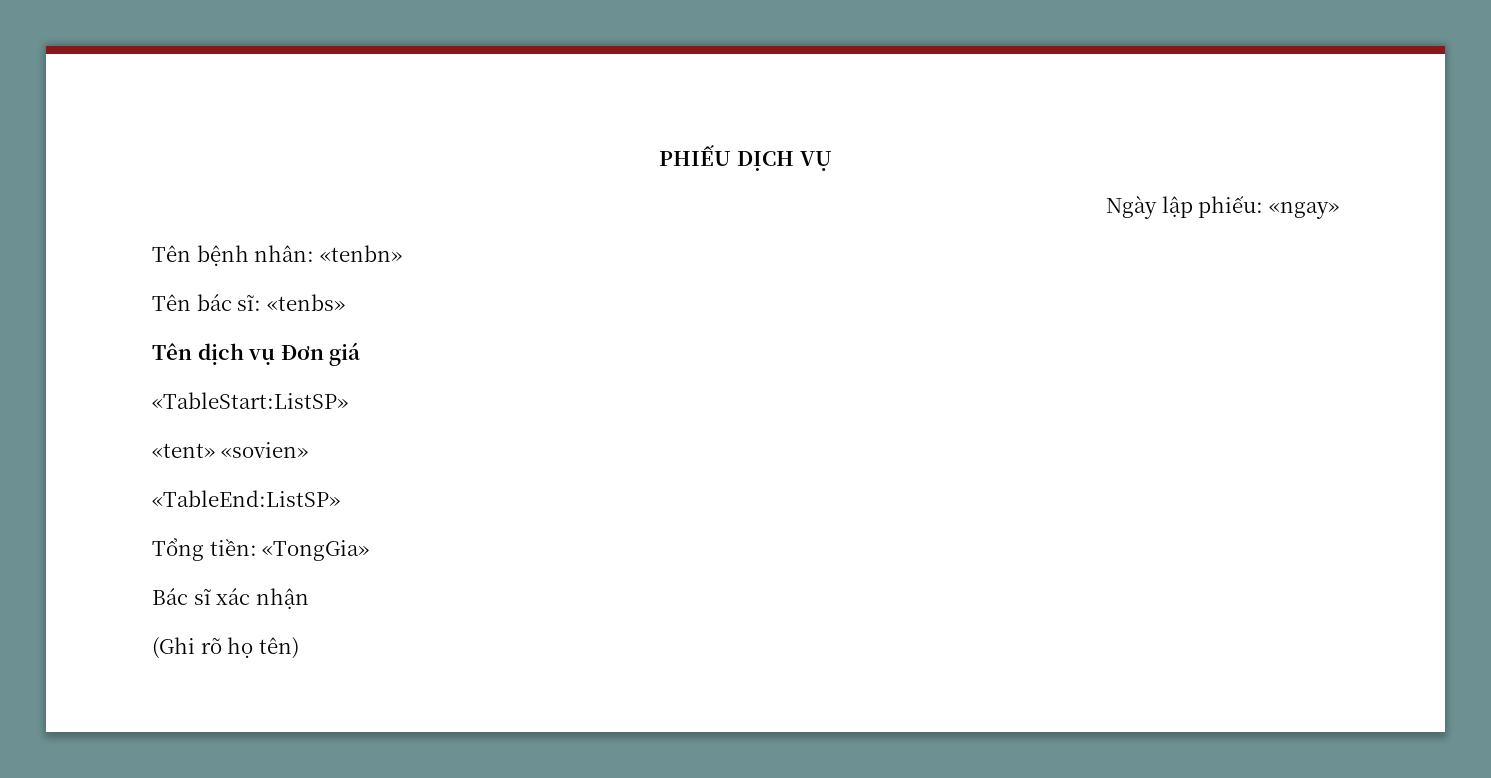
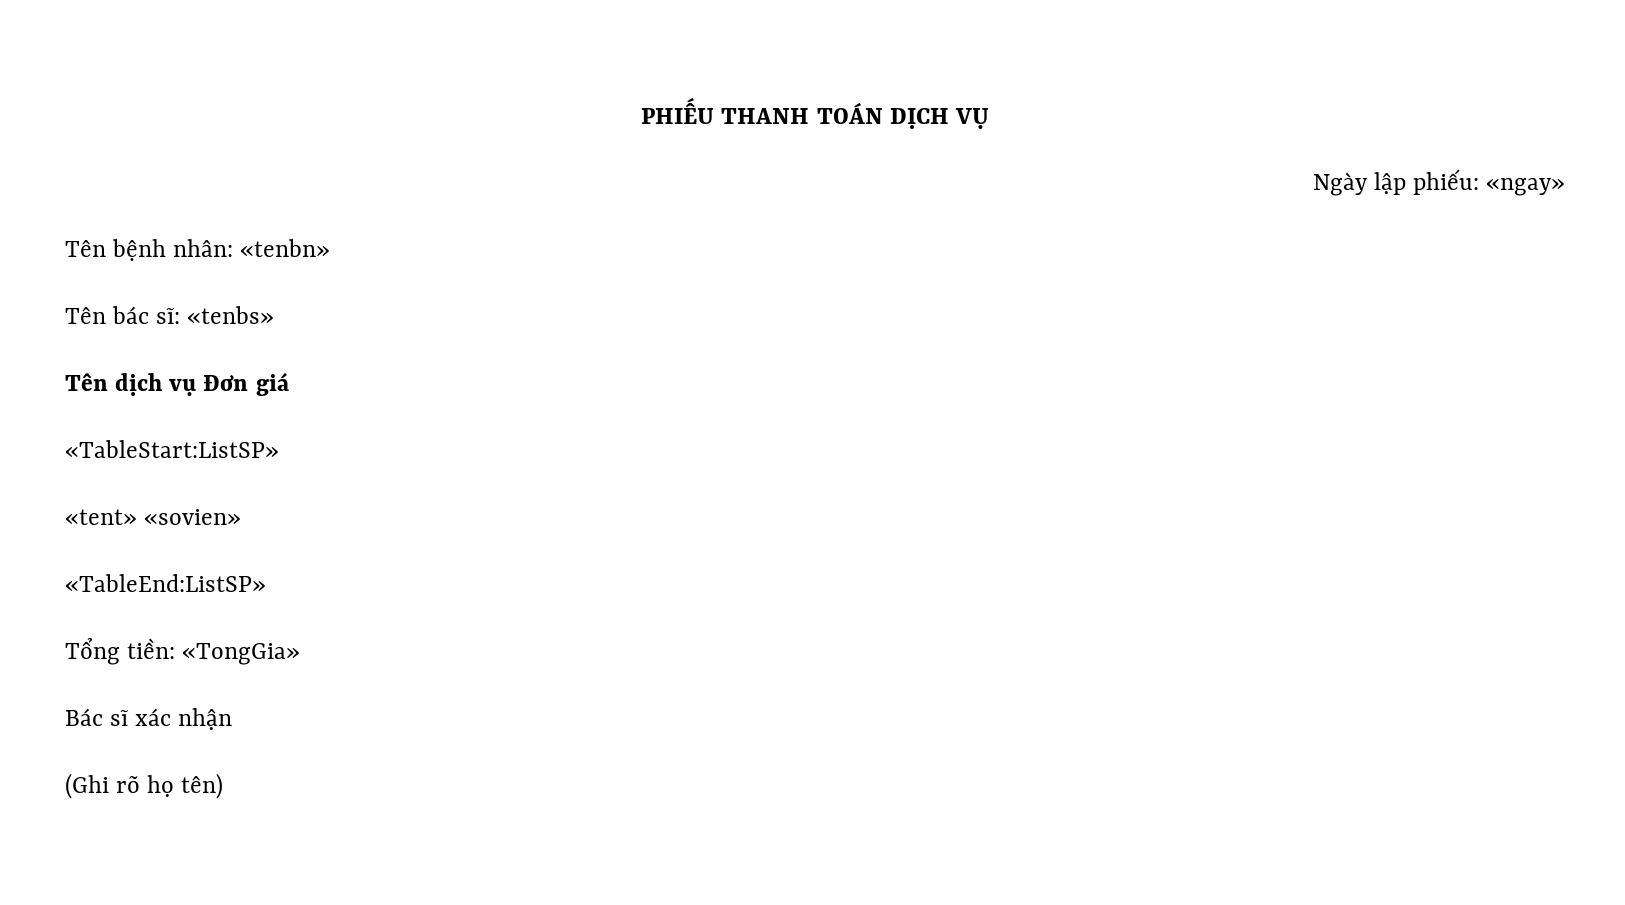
- PHIẾU DỊCH VỤ
+ PHIẾU THANH TOÁN DỊCH VỤ

